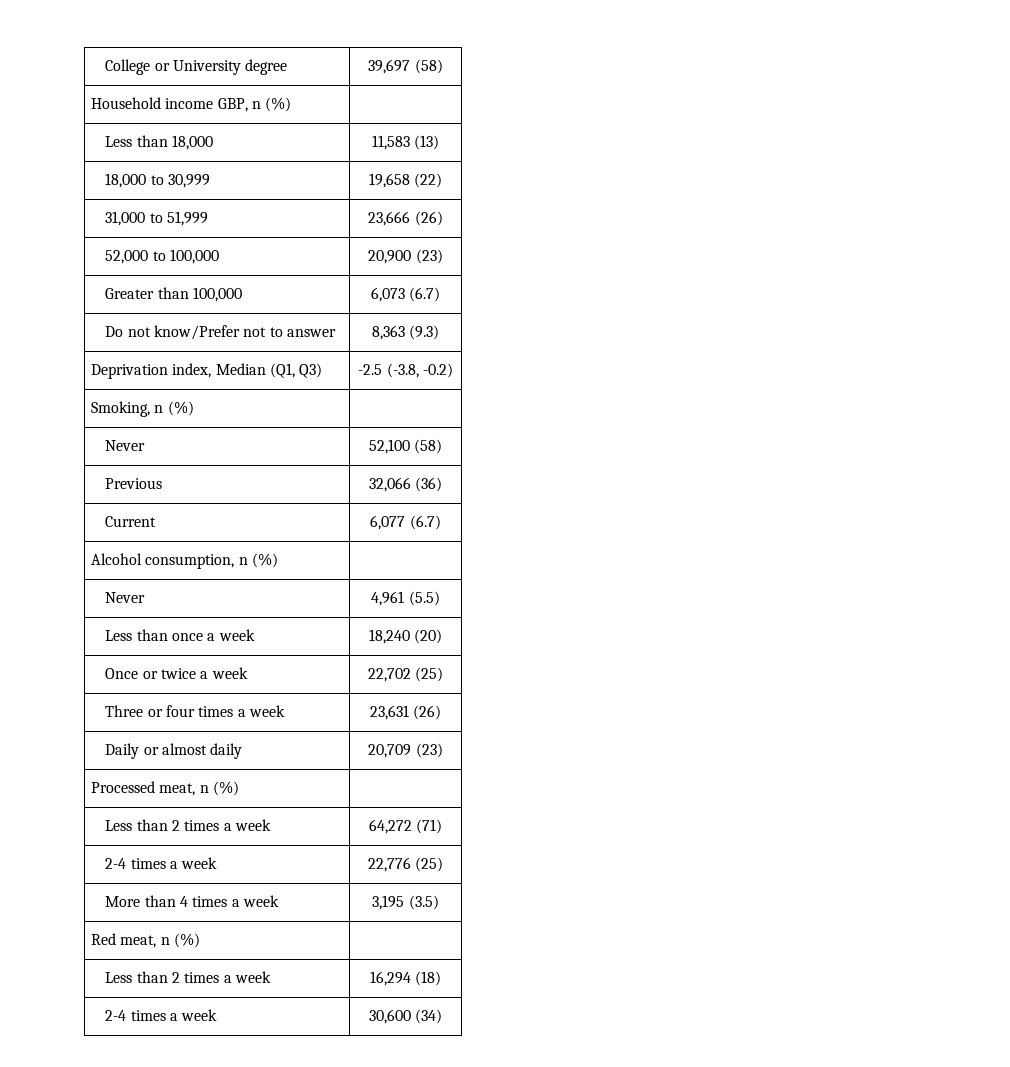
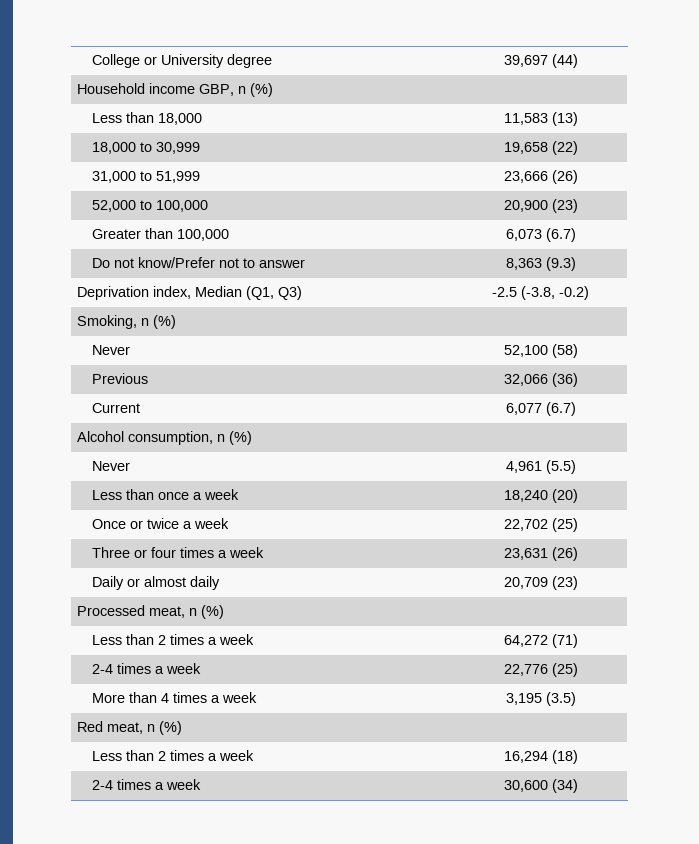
- College or University degree | 39,697 (58)
+ College or University degree | 39,697 (44)

